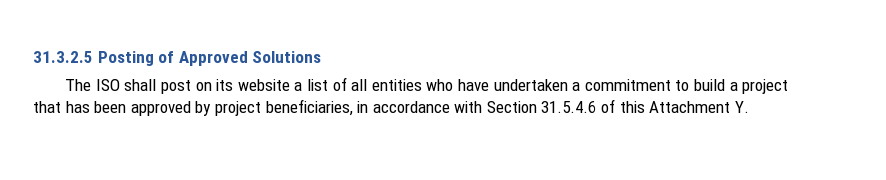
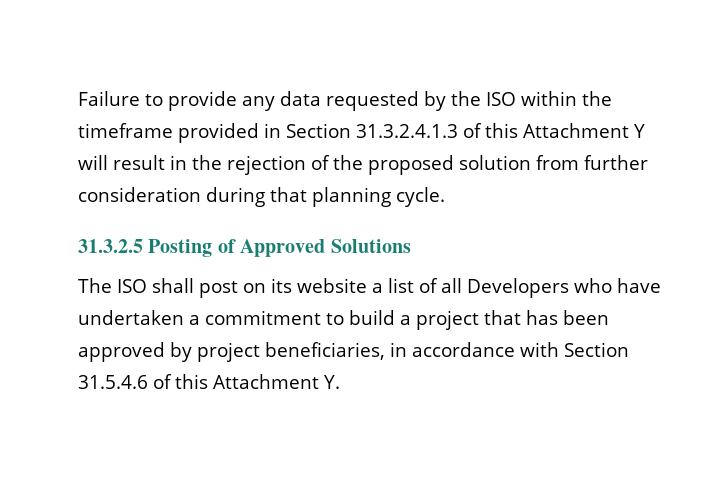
+ Failure to provide any data requested by the ISO within the timeframe provided in Section 31.3.2.4.1.3 of this Attachment Y will result in the rejection of the proposed solution from further consideration during that planning cycle.
- The ISO shall post on its website a list of all entities who have undertaken a commitment to build a project that has been approved by project beneficiaries, in accordance with Section 31.5.4.6 of this Attachment Y.
+ The ISO shall post on its website a list of all Developers who have undertaken a commitment to build a project that has been approved by project beneficiaries, in accordance with Section 31.5.4.6 of this Attachment Y.

